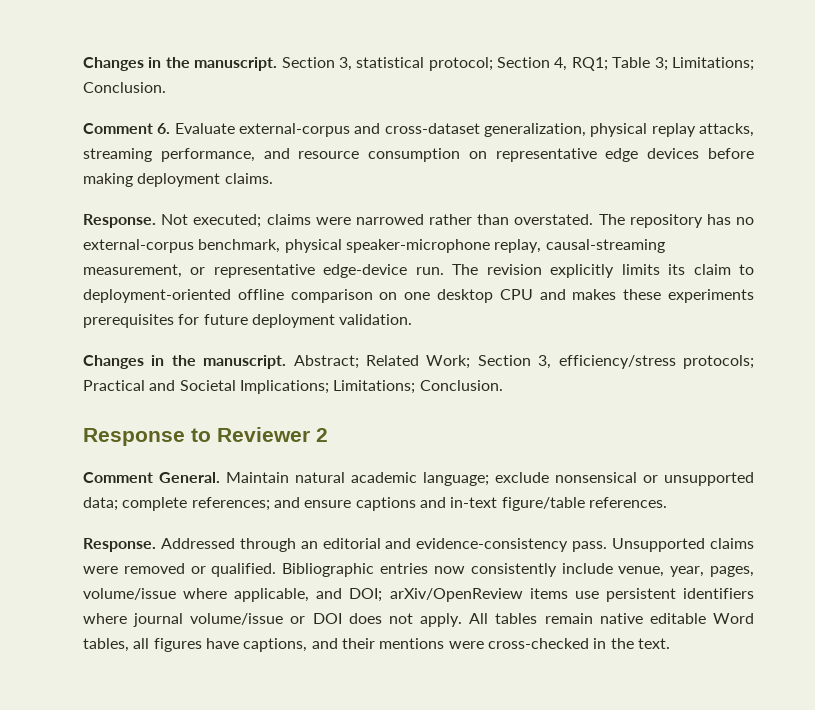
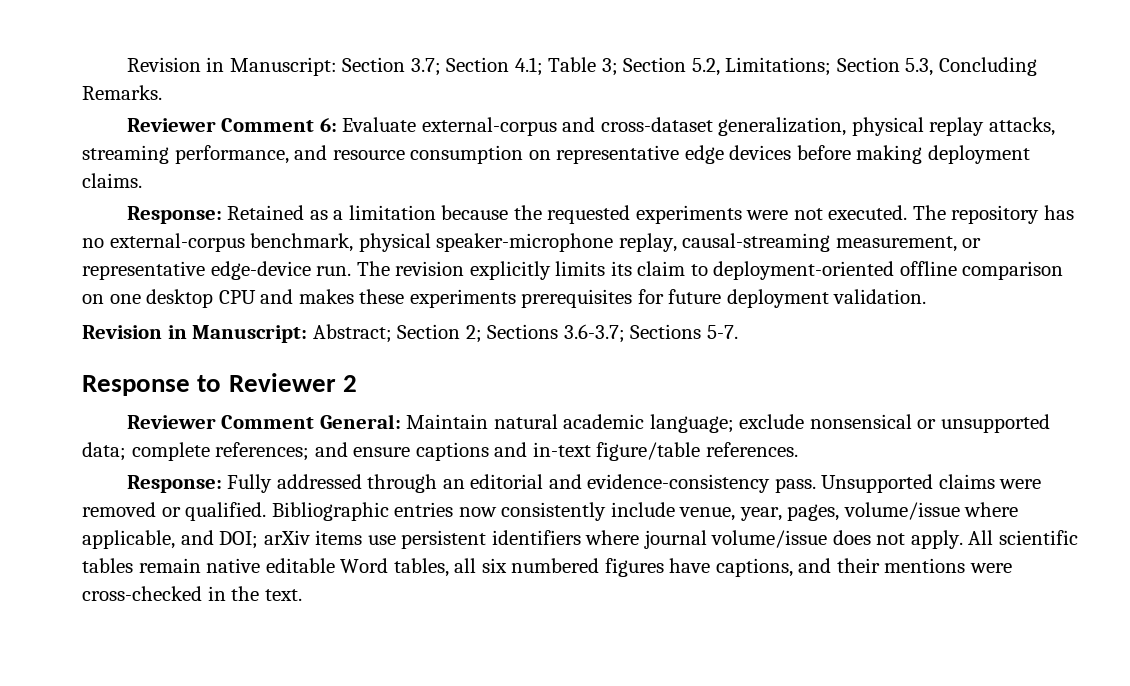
- Changes in the manuscript. Section 3, statistical protocol; Section 4, RQ1; Table 3; Limitations; Conclusion.
- Comment 6. Evaluate external-corpus and cross-dataset generalization, physical replay attacks, streaming performance, and resource consumption on representative edge devices before making deployment claims.
+ Revision in Manuscript: Section 3.7; Section 4.1; Table 3; Section 5.2, Limitations; Section 5.3, Concluding Remarks.
+ Reviewer Comment 6: Evaluate external-corpus and cross-dataset generalization, physical replay attacks, streaming performance, and resource consumption on representative edge devices before making deployment claims.
- Response. Not executed; claims were narrowed rather than overstated.
+ Response: Retained as a limitation because the requested experiments were not executed.
- Changes in the manuscript. Abstract; Related Work; Section 3, efficiency/stress protocols; Practical and Societal Implications; Limitations; Conclusion.
+ Revision in Manuscript: Abstract; Section 2; Sections 3.6-3.7; Sections 5-7.
- Comment General. Maintain natural academic language; exclude nonsensical or unsupported data; complete references; and ensure captions and in-text figure/table references.
+ Reviewer Comment General: Maintain natural academic language; exclude nonsensical or unsupported data; complete references; and ensure captions and in-text figure/table references.
- Response. Addressed through an editorial and evidence-consistency pass.
+ Response: Fully addressed through an editorial and evidence-consistency pass.
- Bibliographic entries now consistently include venue, year, pages, volume/issue where applicable, and DOI; arXiv/OpenReview items use persistent identifiers where journal volume/issue or DOI does not apply.
+ Bibliographic entries now consistently include venue, year, pages, volume/issue where applicable, and DOI; arXiv items use persistent identifiers where journal volume/issue does not apply.
- All tables remain native editable Word tables, all figures have captions, and their mentions were cross-checked in the text.
+ All scientific tables remain native editable Word tables, all six numbered figures have captions, and their mentions were cross-checked in the text.

